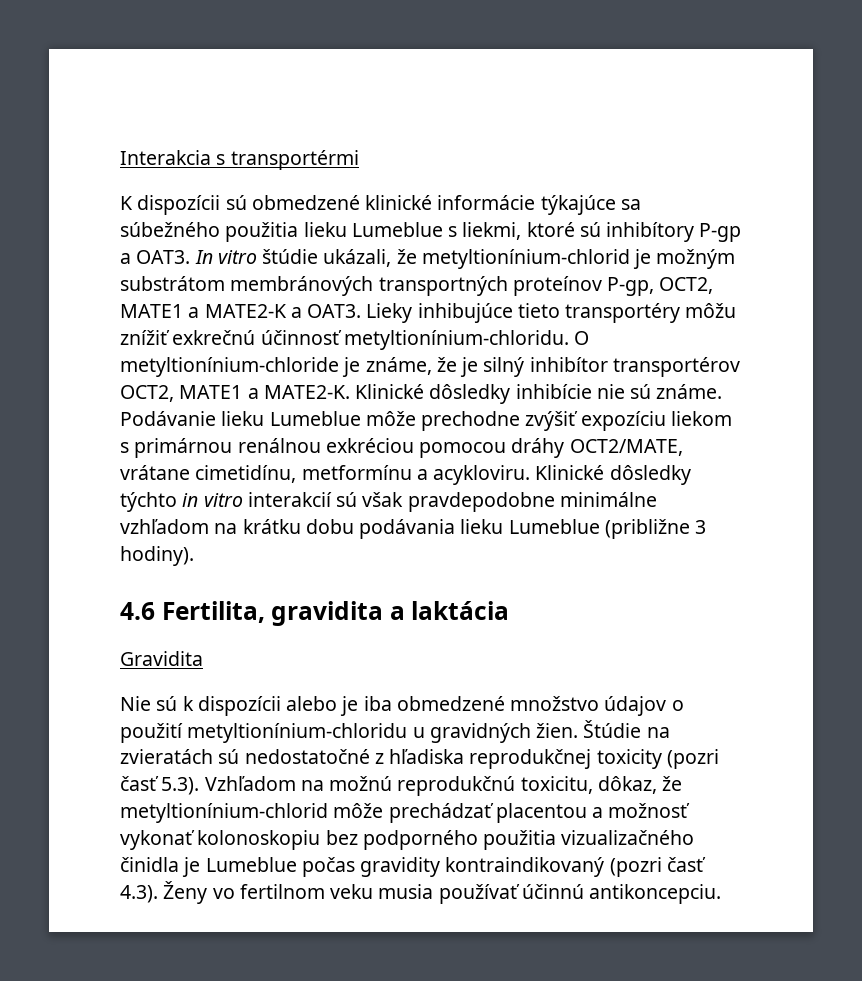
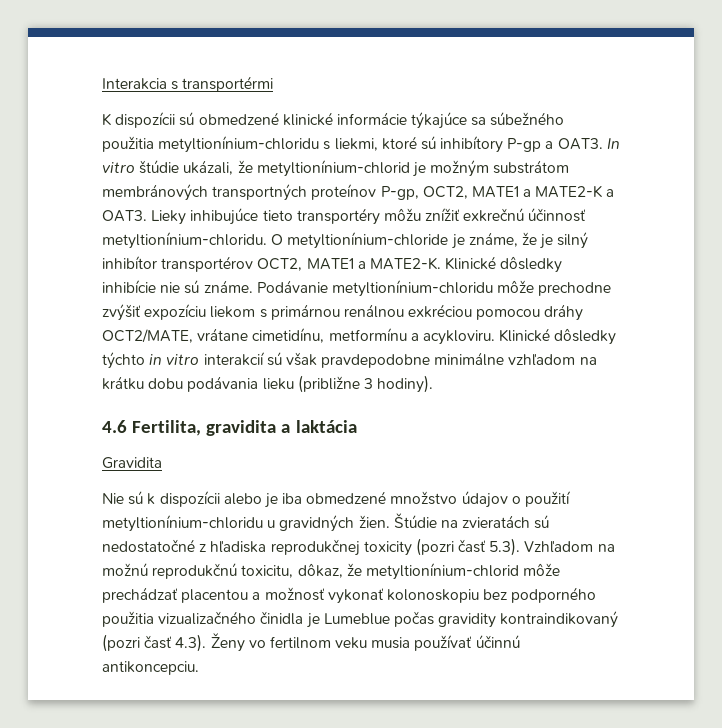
- K dispozícii sú obmedzené klinické informácie týkajúce sa súbežného použitia lieku Lumeblue s liekmi, ktoré sú inhibítory P-gp a OAT3.
+ K dispozícii sú obmedzené klinické informácie týkajúce sa súbežného použitia metyltionínium-chloridu s liekmi, ktoré sú inhibítory P-gp a OAT3.
- Podávanie lieku Lumeblue môže prechodne zvýšiť expozíciu liekom s primárnou renálnou exkréciou pomocou dráhy OCT2/MATE, vrátane cimetidínu, metformínu a acykloviru.
+ Podávanie metyltionínium-chloridu môže prechodne zvýšiť expozíciu liekom s primárnou renálnou exkréciou pomocou dráhy OCT2/MATE, vrátane cimetidínu, metformínu a acykloviru.
- Klinické dôsledky týchto in vitro interakcií sú však pravdepodobne minimálne vzhľadom na krátku dobu podávania lieku Lumeblue (približne 3 hodiny).
+ Klinické dôsledky týchto in vitro interakcií sú však pravdepodobne minimálne vzhľadom na krátku dobu podávania lieku (približne 3 hodiny).

